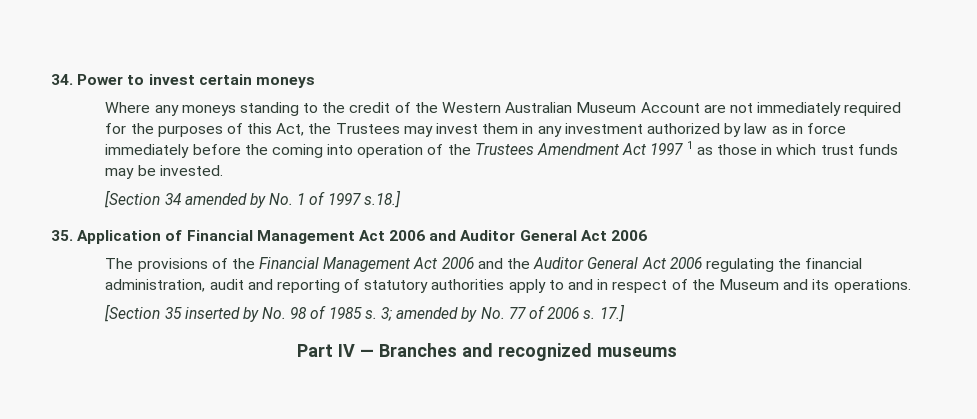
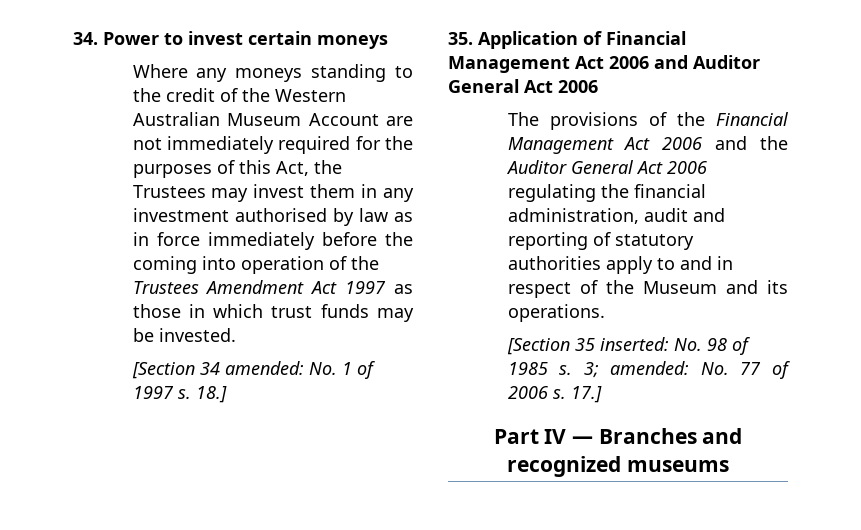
- Where any moneys standing to the credit of the Western Australian Museum Account are not immediately required for the purposes of this Act, the Trustees may invest them in any investment authorized by law as in force immediately before the coming into operation of the Trustees Amendment Act 1997 1 as those in which trust funds may be invested.
+ Where any moneys standing to the credit of the Western Australian Museum Account are not immediately required for the purposes of this Act, the Trustees may invest them in any investment authorised by law as in force immediately before the coming into operation of the Trustees Amendment Act 1997 as those in which trust funds may be invested.
- [Section 34 amended by No. 1 of 1997 s.18.]
+ [Section 34 amended: No. 1 of 1997 s. 18.]
- [Section 35 inserted by No. 98 of 1985 s.
+ [Section 35 inserted: No. 98 of 1985 s.
- 3; amended by No. 77 of 2006 s.
+ 3; amended: No. 77 of 2006 s.

